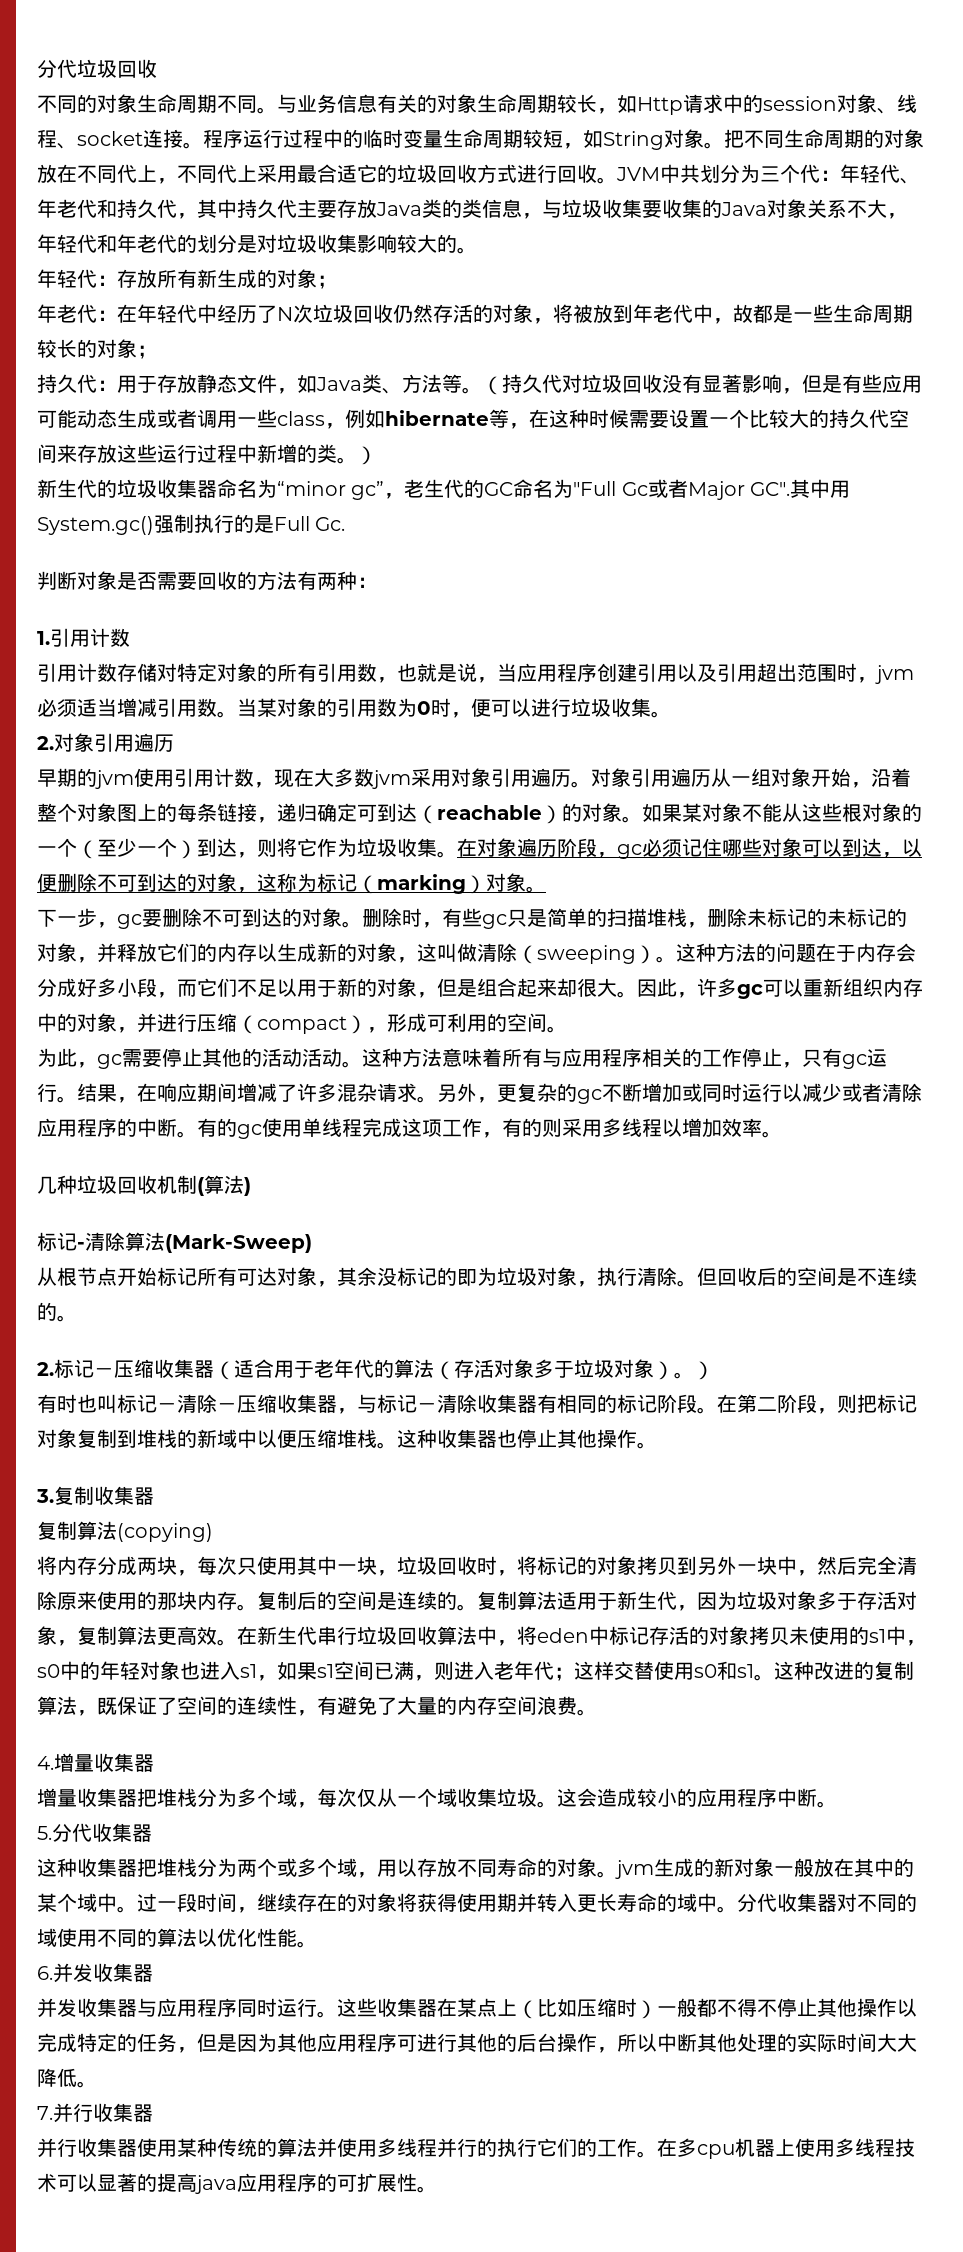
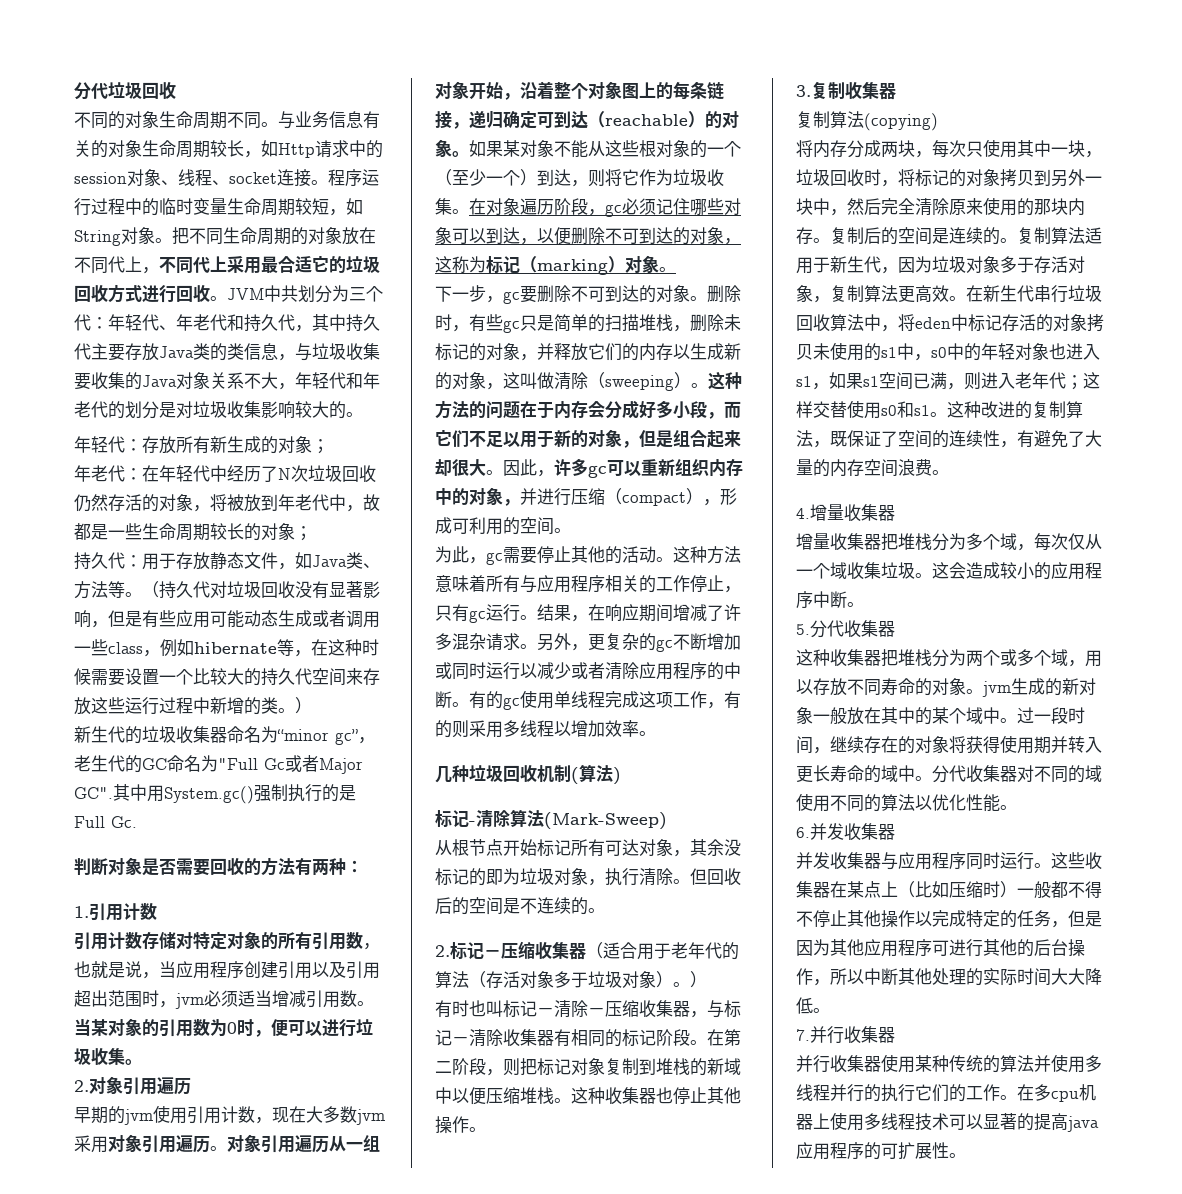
- 删除时，有些gc只是简单的扫描堆栈，删除未标记的未标记的对象，并释放它们的内存以生成新的对象，这叫做清除（sweeping）。
+ 删除时，有些gc只是简单的扫描堆栈，删除未标记的对象，并释放它们的内存以生成新的对象，这叫做清除（sweeping）。
- 为此，gc需要停止其他的活动活动。
+ 为此，gc需要停止其他的活动。

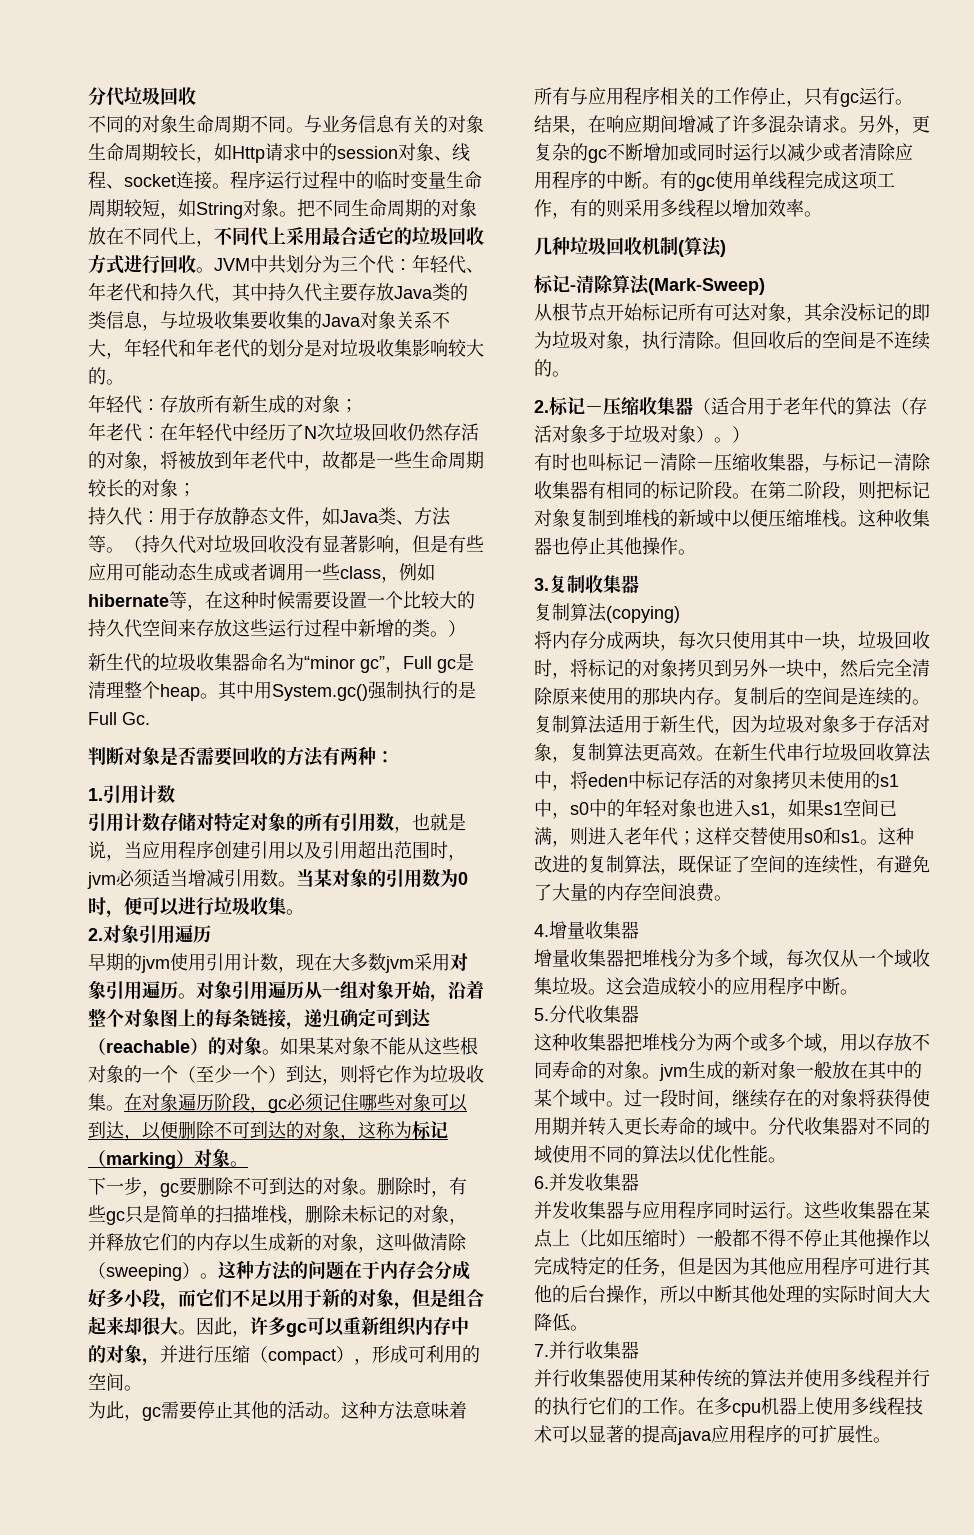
- 新生代的垃圾收集器命名为“minor gc”，老生代的GC命名为"Full Gc或者Major GC".其中用System.gc()强制执行的是Full Gc.
+ 新生代的垃圾收集器命名为“minor gc”，Full gc是清理整个heap。其中用System.gc()强制执行的是Full Gc.

